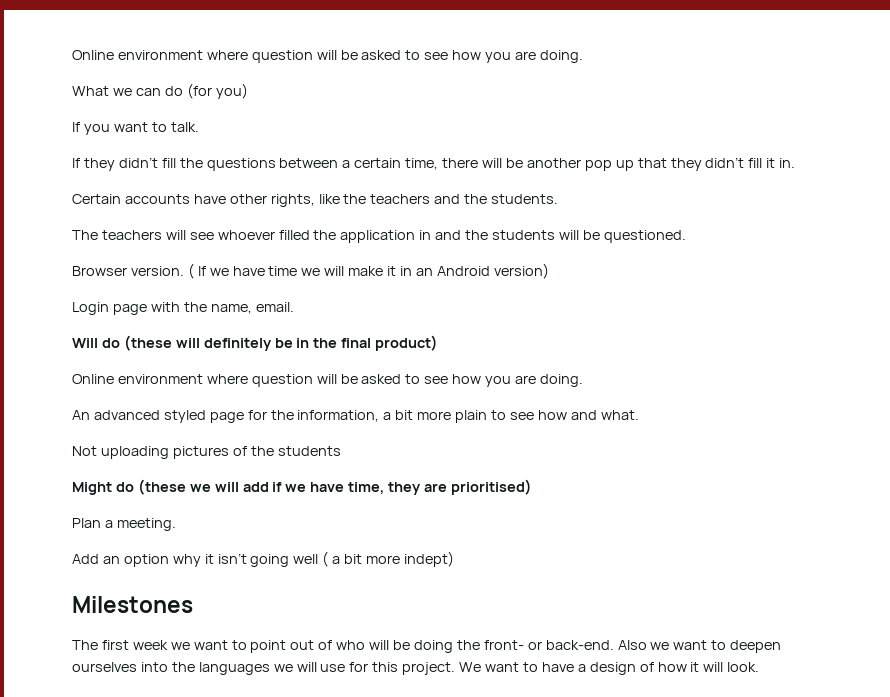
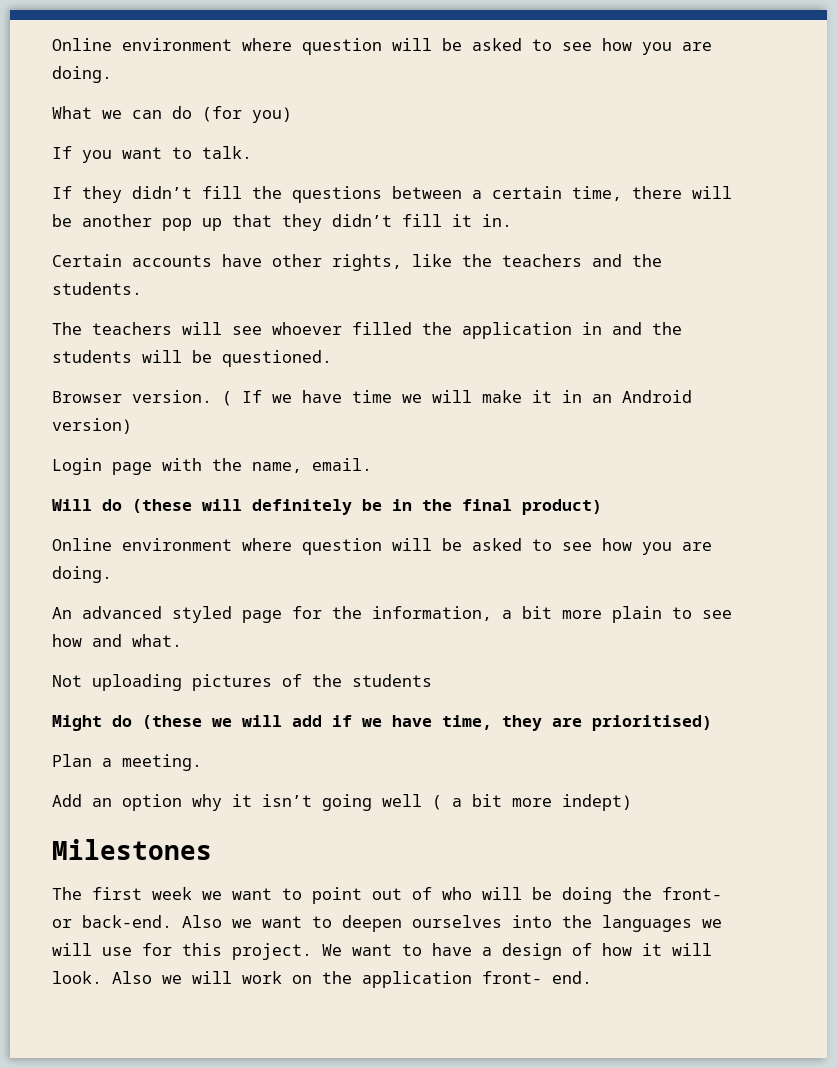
+ Also we will work on the application front- end.

